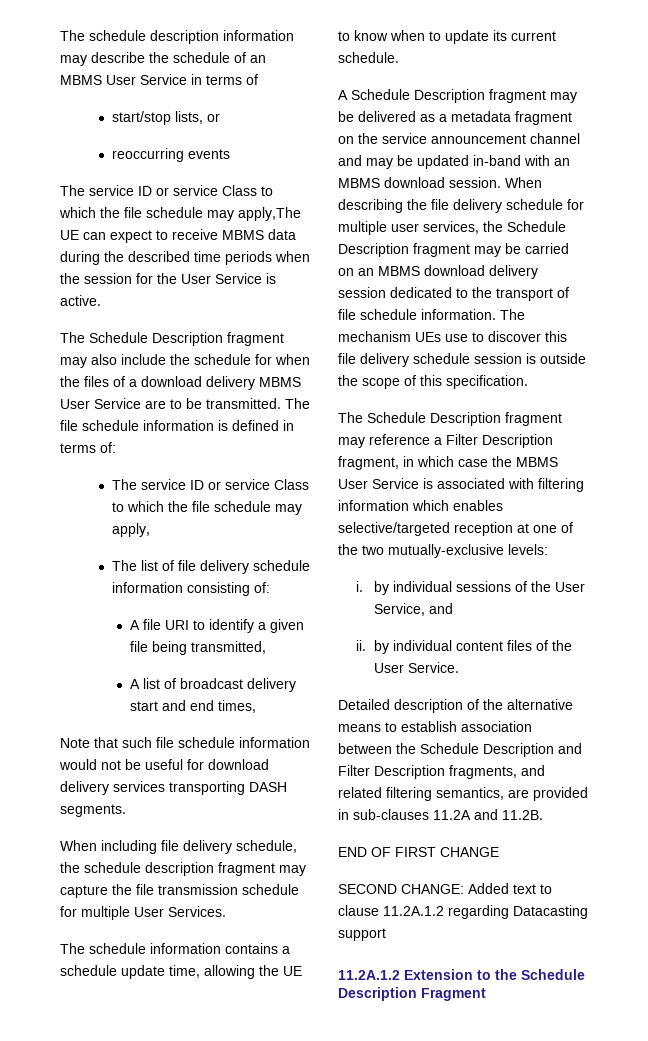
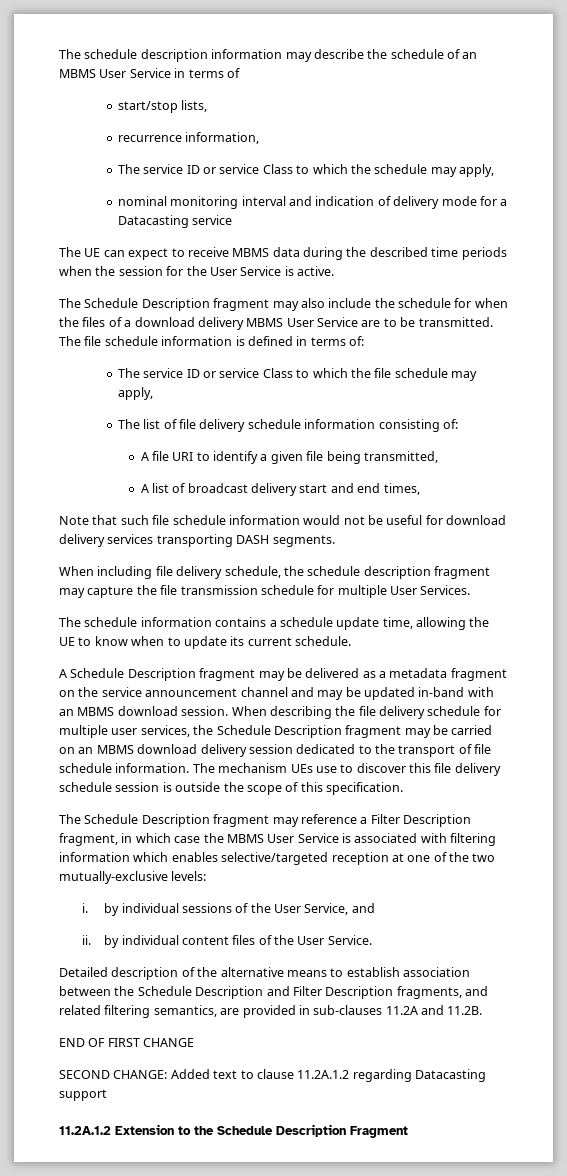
- start/stop lists, or
- reoccurring events
- The service ID or service Class to which the file schedule may apply,The UE can expect to receive MBMS data during the described time periods when the session for the User Service is active.
+ start/stop lists,
+ recurrence information,
+ The service ID or service Class to which the schedule may apply,
+ nominal monitoring interval and indication of delivery mode for a Datacasting service
+ The UE can expect to receive MBMS data during the described time periods when the session for the User Service is active.

